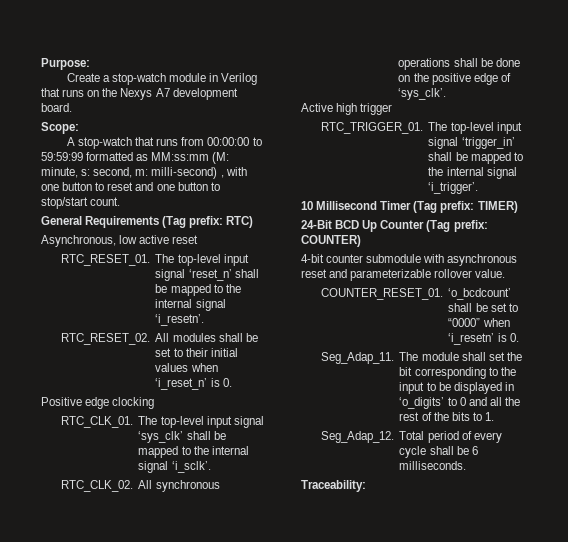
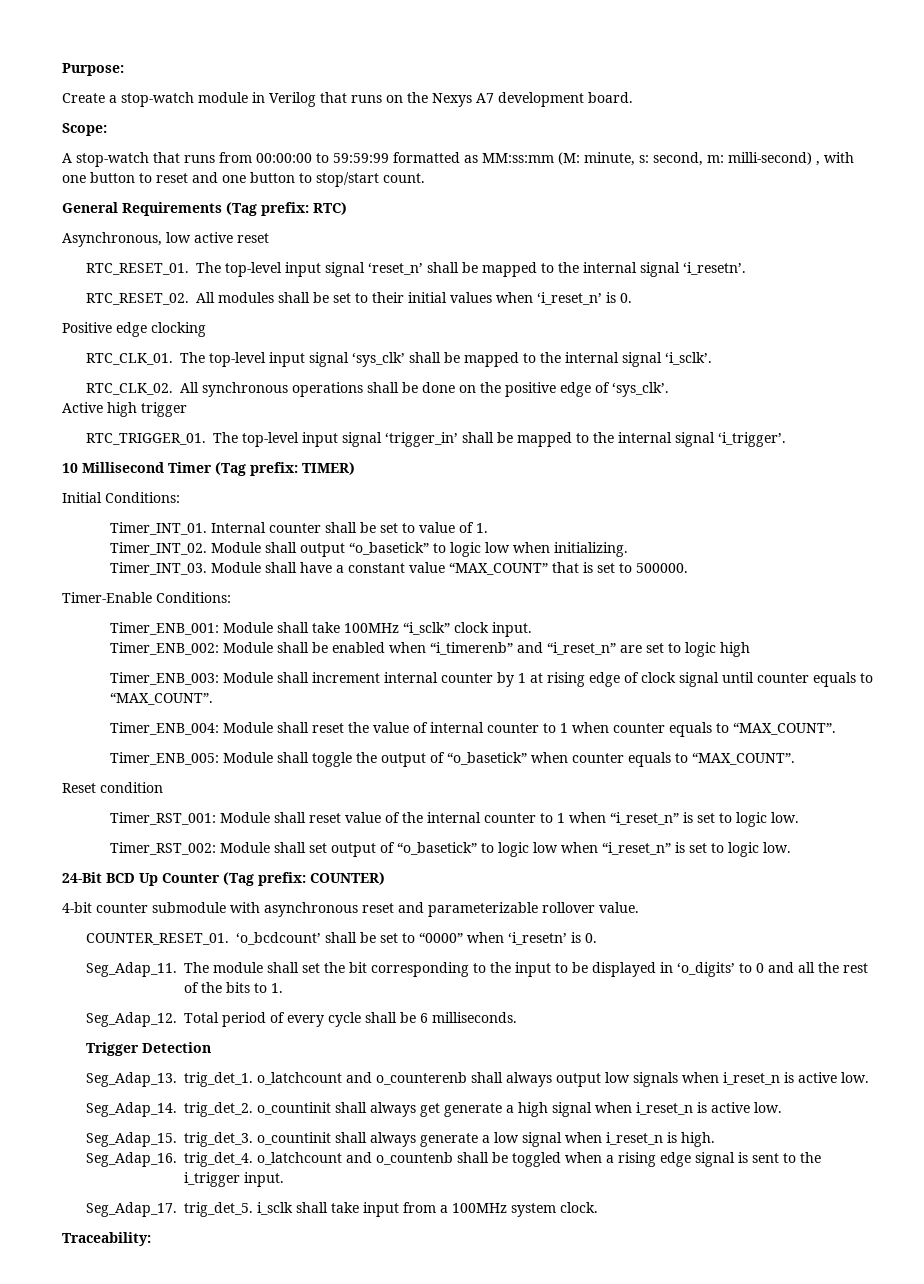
+ Initial Conditions:
+ Timer_INT_01. Internal counter shall be set to value of 1.
+ Timer_INT_02. Module shall output “o_basetick” to logic low when initializing.
+ Timer_INT_03. Module shall have a constant value “MAX_COUNT” that is set to 500000.
+ Timer-Enable Conditions:
+ Timer_ENB_001: Module shall take 100MHz “i_sclk” clock input.
+ Timer_ENB_002: Module shall be enabled when “i_timerenb” and “i_reset_n” are set to logic high
+ Timer_ENB_003: Module shall increment internal counter by 1 at rising edge of clock signal until counter equals to “MAX_COUNT”.
+ Timer_ENB_004: Module shall reset the value of internal counter to 1 when counter equals to “MAX_COUNT”.
+ Timer_ENB_005: Module shall toggle the output of “o_basetick” when counter equals to “MAX_COUNT”.
+ Reset condition
+ Timer_RST_001: Module shall reset value of the internal counter to 1 when “i_reset_n” is set to logic low.
+ Timer_RST_002: Module shall set output of “o_basetick” to logic low when “i_reset_n” is set to logic low.
+ Trigger Detection
+ Seg_Adap_13. trig_det_1. o_latchcount and o_counterenb shall always output low signals when i_reset_n is active low.
+ Seg_Adap_14. trig_det_2. o_countinit shall always get generate a high signal when i_reset_n is active low.
+ Seg_Adap_15. trig_det_3. o_countinit shall always generate a low signal when i_reset_n is high.
+ Seg_Adap_16. trig_det_4. o_latchcount and o_countenb shall be toggled when a rising edge signal is sent to the i_trigger input.
+ Seg_Adap_17. trig_det_5. i_sclk shall take input from a 100MHz system clock.

